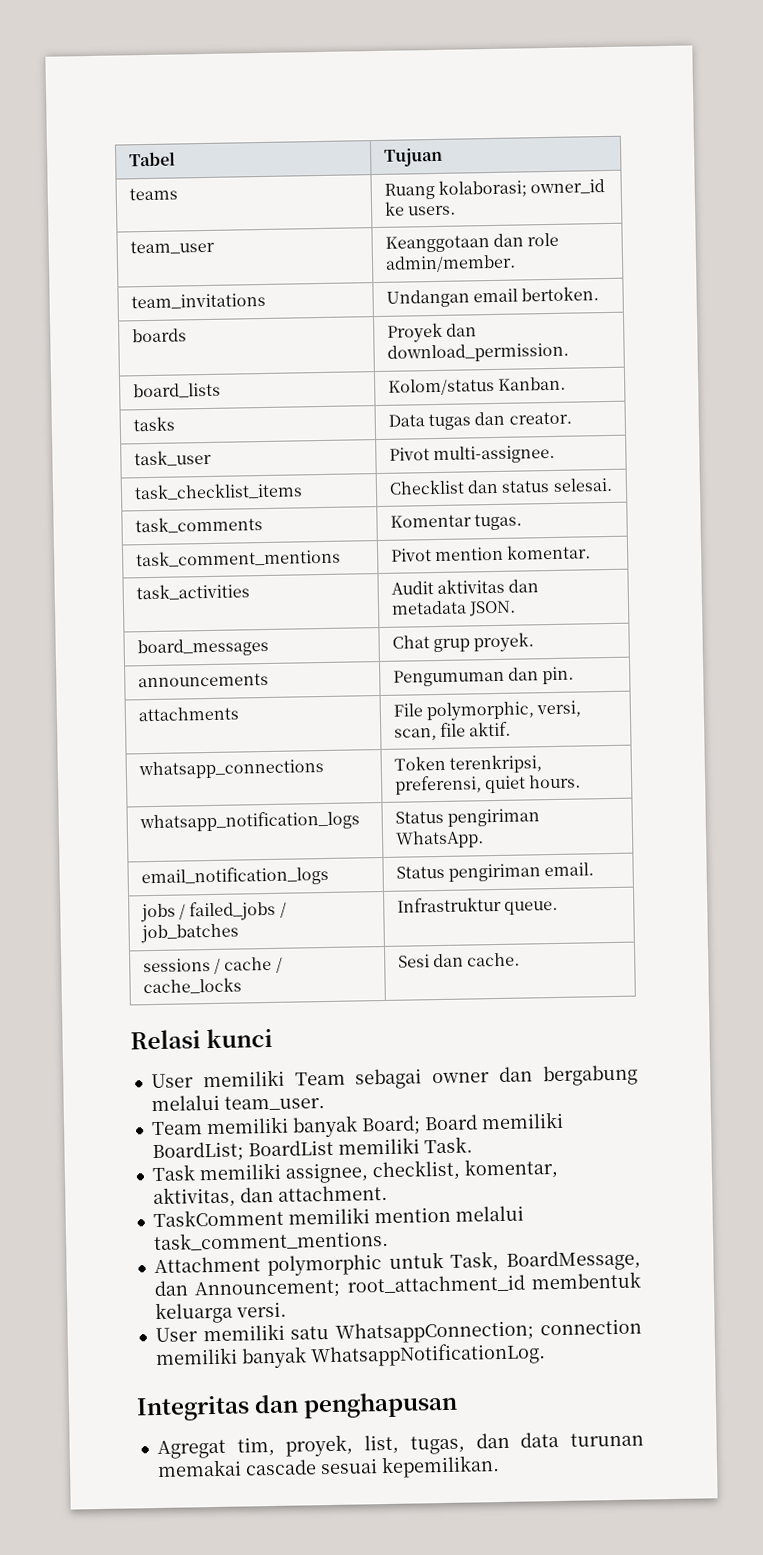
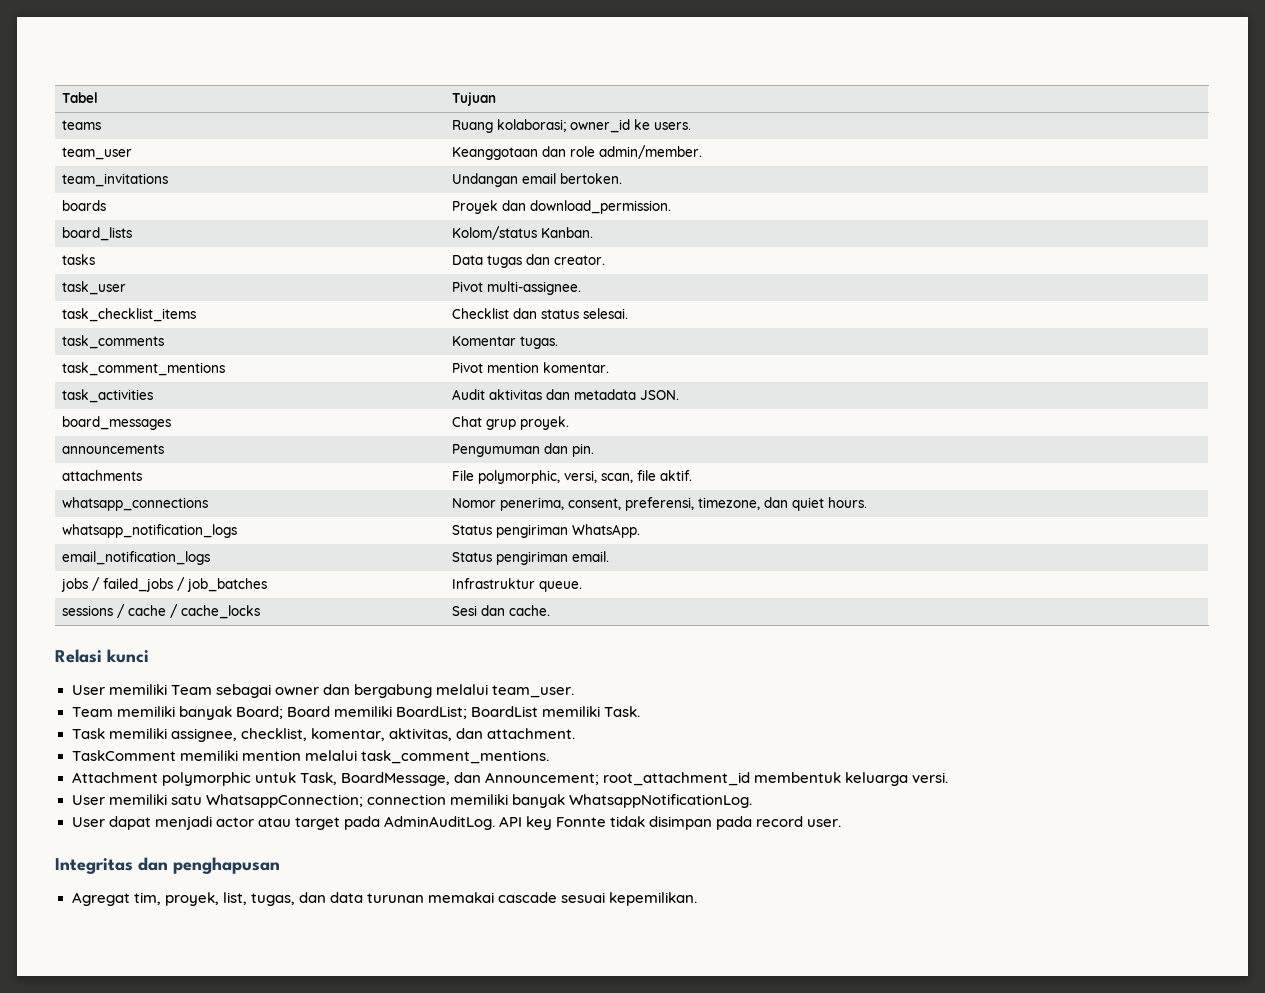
- whatsapp_connections | Token terenkripsi, preferensi, quiet hours.
+ whatsapp_connections | Nomor penerima, consent, preferensi, timezone, dan quiet hours.
+ User dapat menjadi actor atau target pada AdminAuditLog. API key Fonnte tidak disimpan pada record user.

